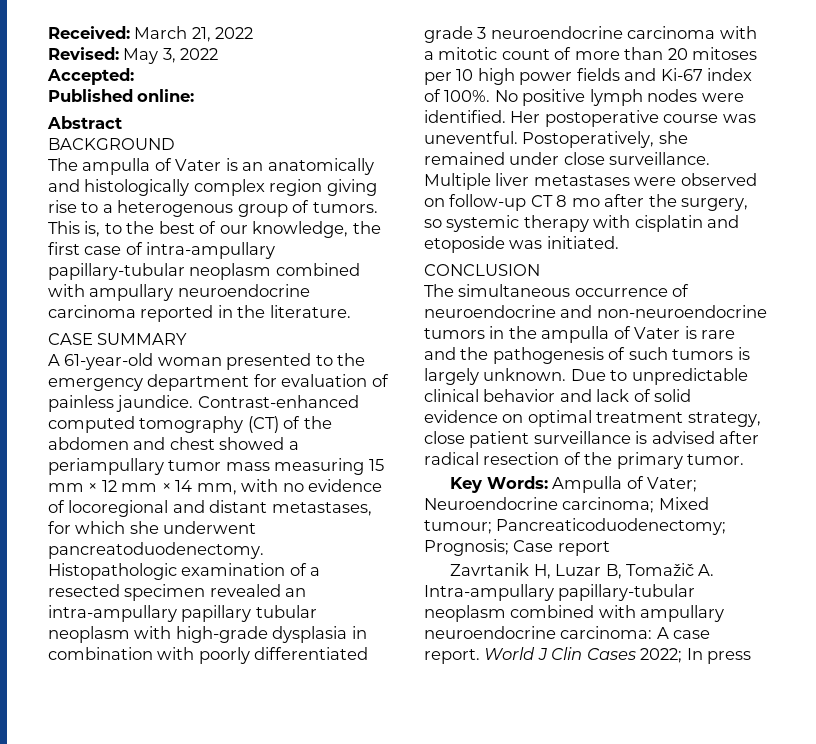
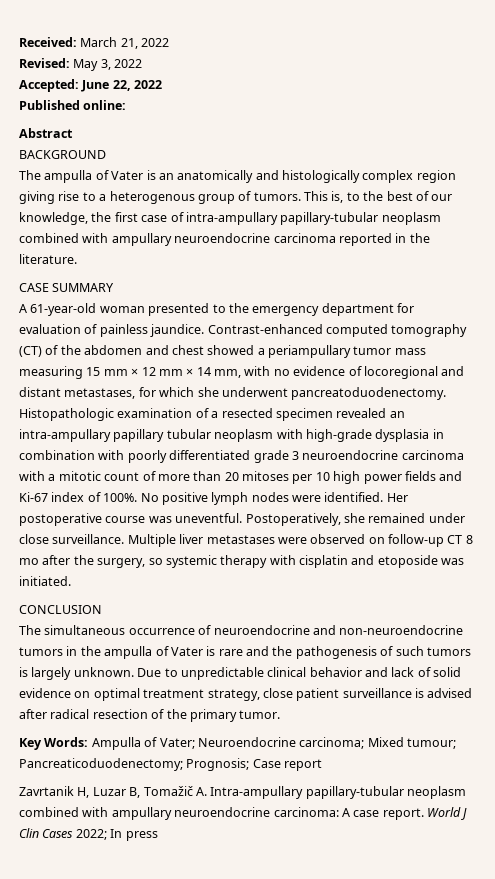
- Accepted:
+ Accepted: June 22, 2022

